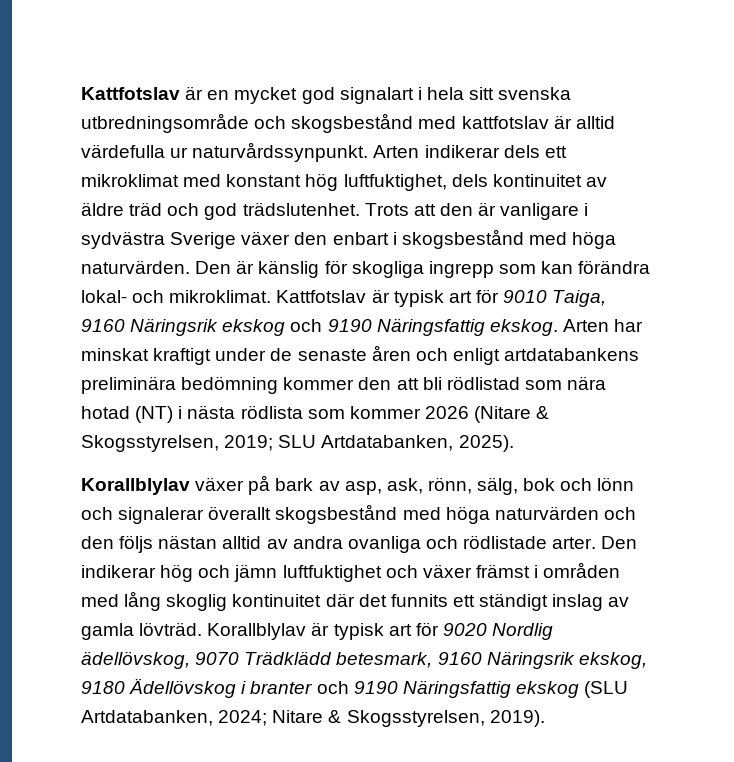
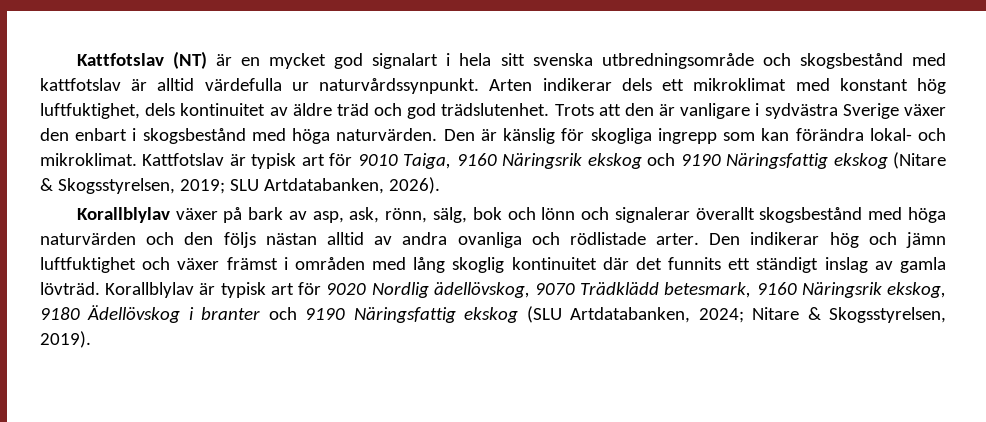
- Kattfotslav är en mycket god signalart i hela sitt svenska utbredningsområde och skogsbestånd med kattfotslav är alltid värdefulla ur naturvårdssynpunkt.
+ Kattfotslav (NT) är en mycket god signalart i hela sitt svenska utbredningsområde och skogsbestånd med kattfotslav är alltid värdefulla ur naturvårdssynpunkt.
- Kattfotslav är typisk art för 9010 Taiga, 9160 Näringsrik ekskog och 9190 Näringsfattig ekskog. Arten har minskat kraftigt under de senaste åren och enligt artdatabankens preliminära bedömning kommer den att bli rödlistad som nära hotad (NT) i nästa rödlista som kommer 2026 (Nitare & Skogsstyrelsen, 2019; SLU Artdatabanken, 2025).
+ Kattfotslav är typisk art för 9010 Taiga, 9160 Näringsrik ekskog och 9190 Näringsfattig ekskog (Nitare & Skogsstyrelsen, 2019; SLU Artdatabanken, 2026).

